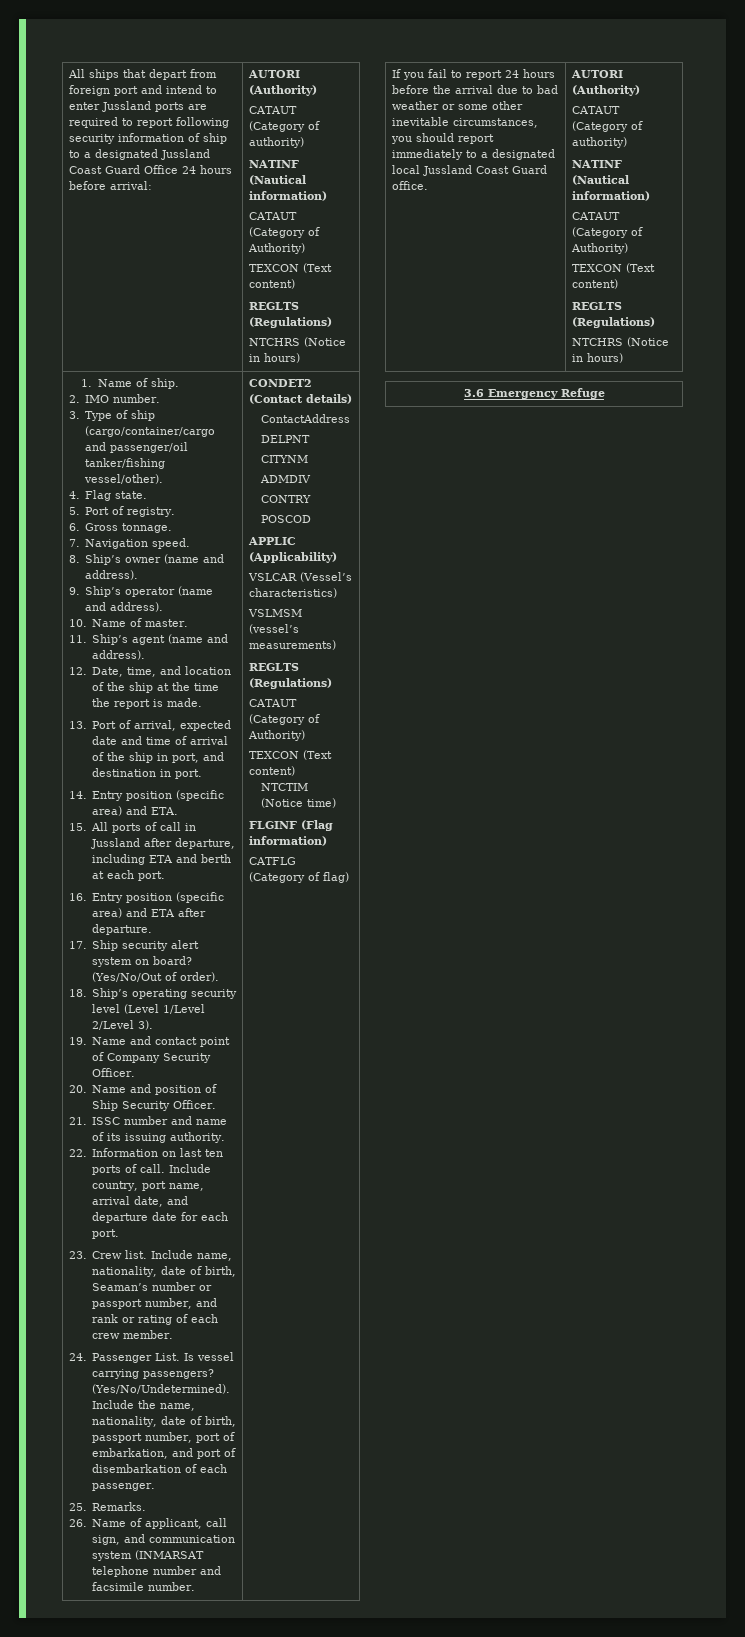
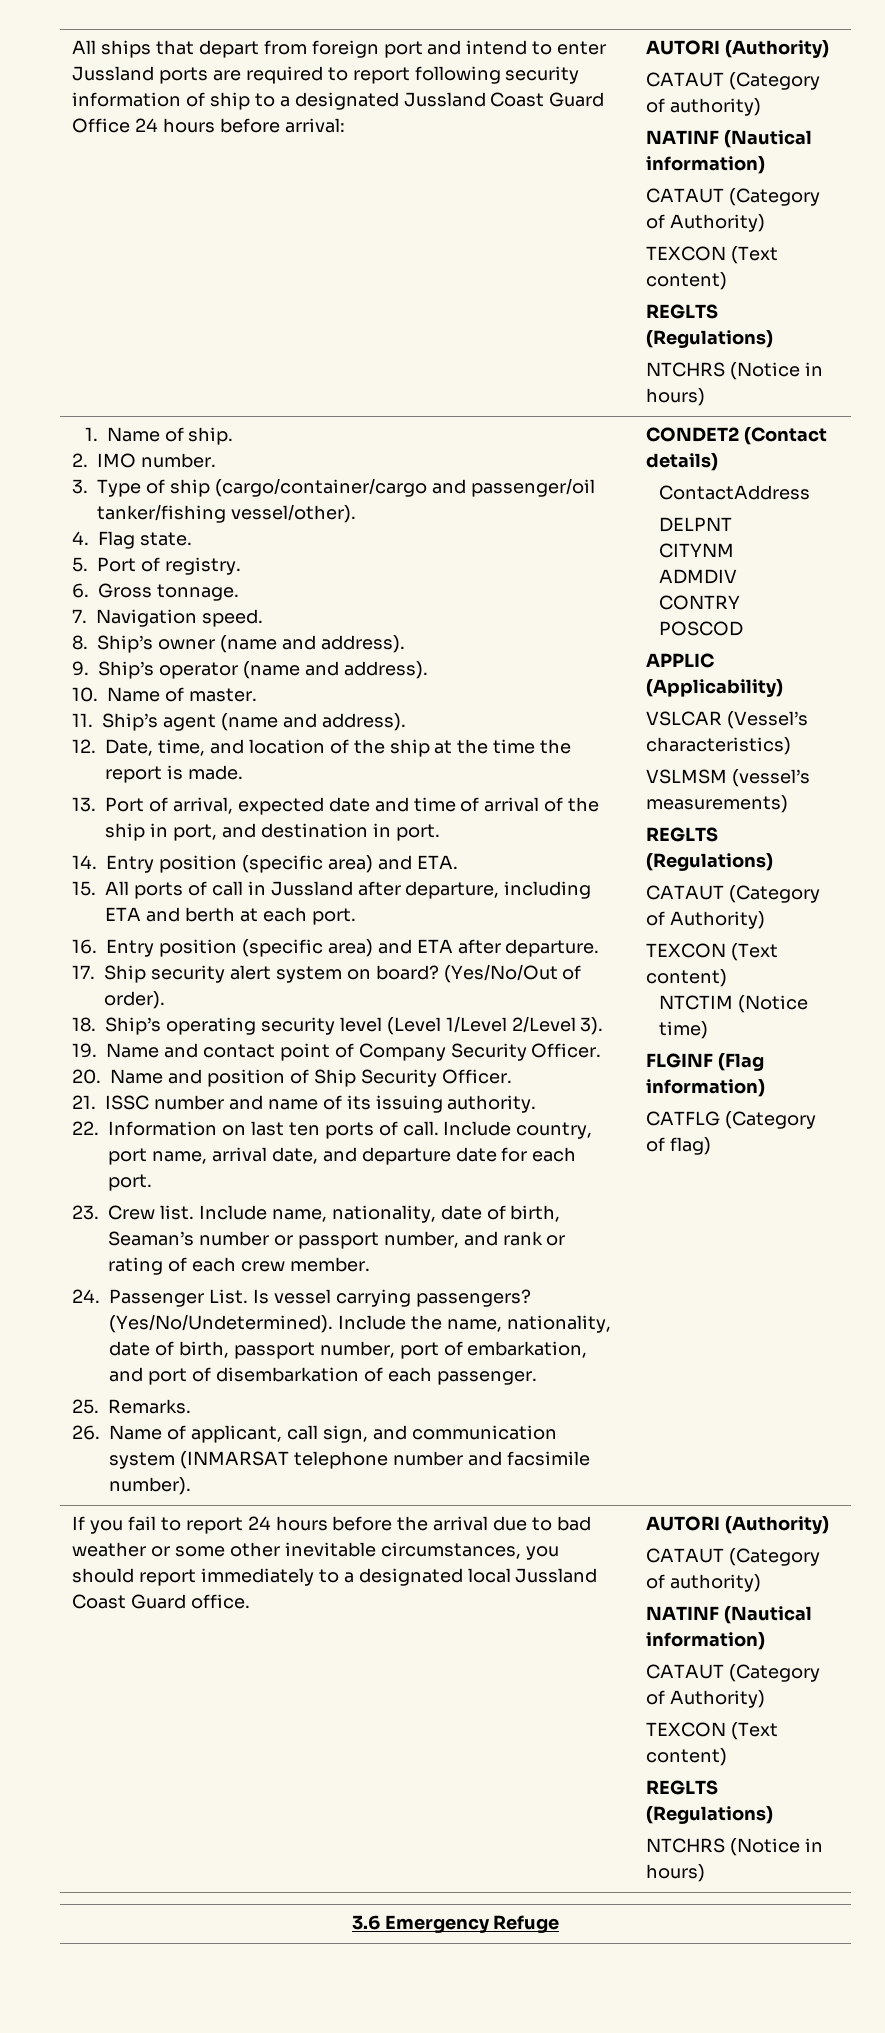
- 26. Name of applicant, call sign, and communication system (INMARSAT telephone number and facsimile number.
+ 26. Name of applicant, call sign, and communication system (INMARSAT telephone number and facsimile number).

